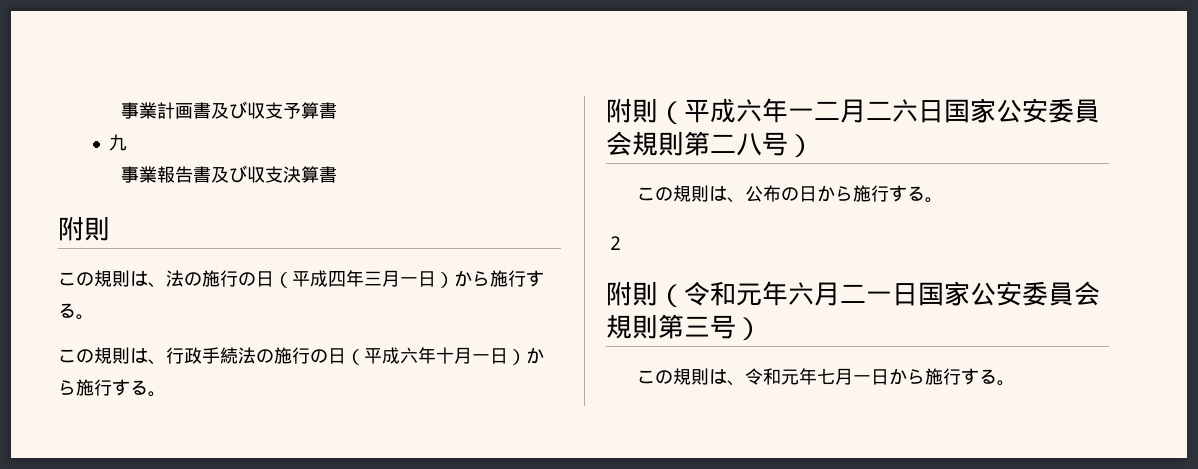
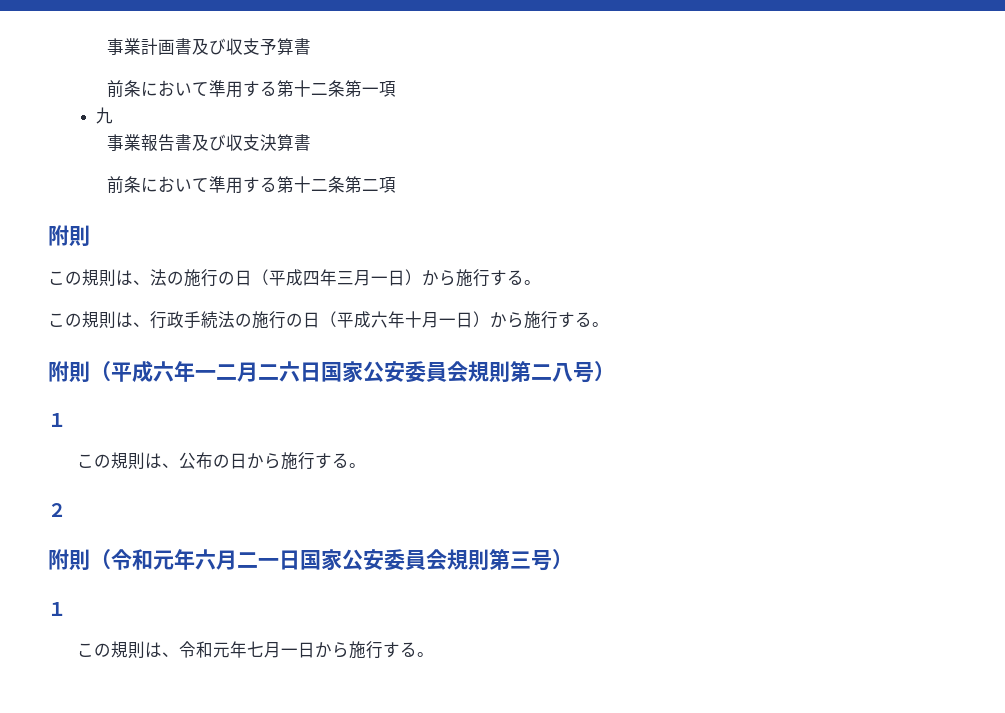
+ 前条において準用する第十二条第一項
+ 前条において準用する第十二条第二項
  附則（平成六年一二月二六日国家公安委員会規則第二八号）
+ １
  附則（令和元年六月二一日国家公安委員会規則第三号）
+ １

